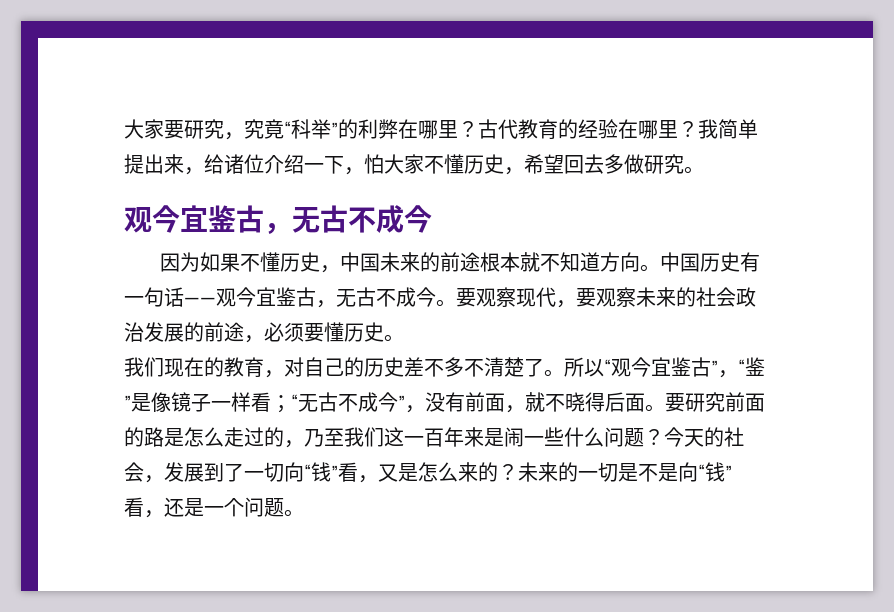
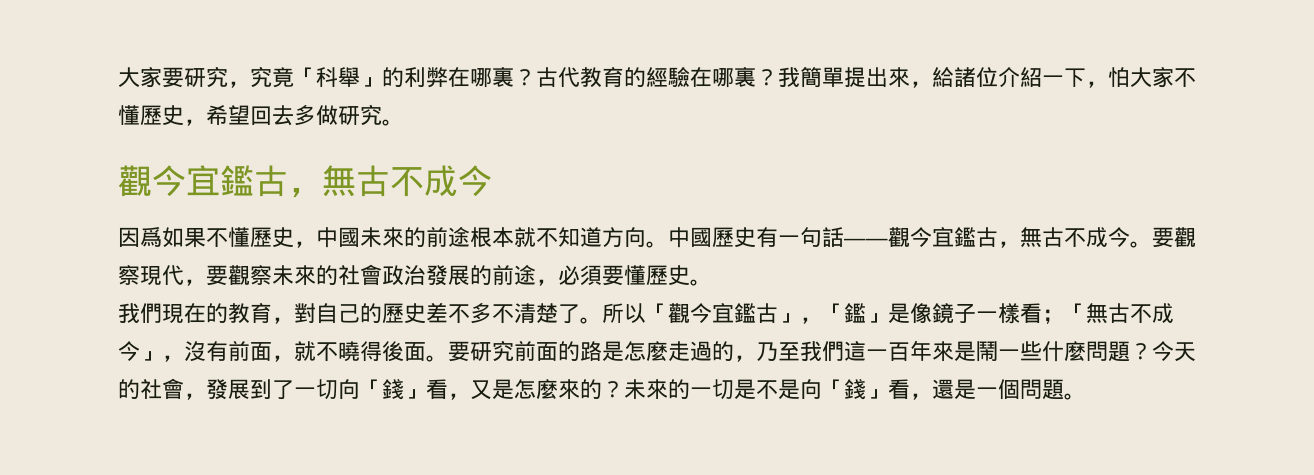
- 大家要研究，究竟“科举”的利弊在哪里？
+ 大家要研究，究竟「科舉」的利弊在哪裏？
- 古代教育的经验在哪里？我简单提出来，给诸位介绍一下，怕大家不懂历史，希望回去多做研究。
- 观今宜鉴古，无古不成今
+ 古代教育的經驗在哪裏？我簡單提出來，給諸位介紹一下，怕大家不懂歷史，希望回去多做研究。
+ 觀今宜鑑古，無古不成今
- 因为如果不懂历史，中国未来的前途根本就不知道方向。
+ 因爲如果不懂歷史，中國未來的前途根本就不知道方向。
- 中国历史有一句话——观今宜鉴古，无古不成今。要观察现代，要观察未来的社会政治发展的前途，必须要懂历史。
+ 中國歷史有一句話——觀今宜鑑古，無古不成今。要觀察現代，要觀察未來的社會政治發展的前途，必須要懂歷史。
- 我们现在的教育，对自己的历史差不多不清楚了。
+ 我們現在的教育，對自己的歷史差不多不清楚了。
- 所以“观今宜鉴古”，“鉴”是像镜子一样看；“无古不成今”，没有前面，就不晓得后面。
+ 所以「觀今宜鑑古」，「鑑」是像鏡子一樣看；「無古不成今」，沒有前面，就不曉得後面。
- 要研究前面的路是怎么走过的，乃至我们这一百年来是闹一些什么问题？
+ 要研究前面的路是怎麼走過的，乃至我們這一百年來是鬧一些什麼問題？
- 今天的社会，发展到了一切向“钱”看，又是怎么来的？未来的一切是不是向“钱”看，还是一个问题。
+ 今天的社會，發展到了一切向「錢」看，又是怎麼來的？未來的一切是不是向「錢」看，還是一個問題。

